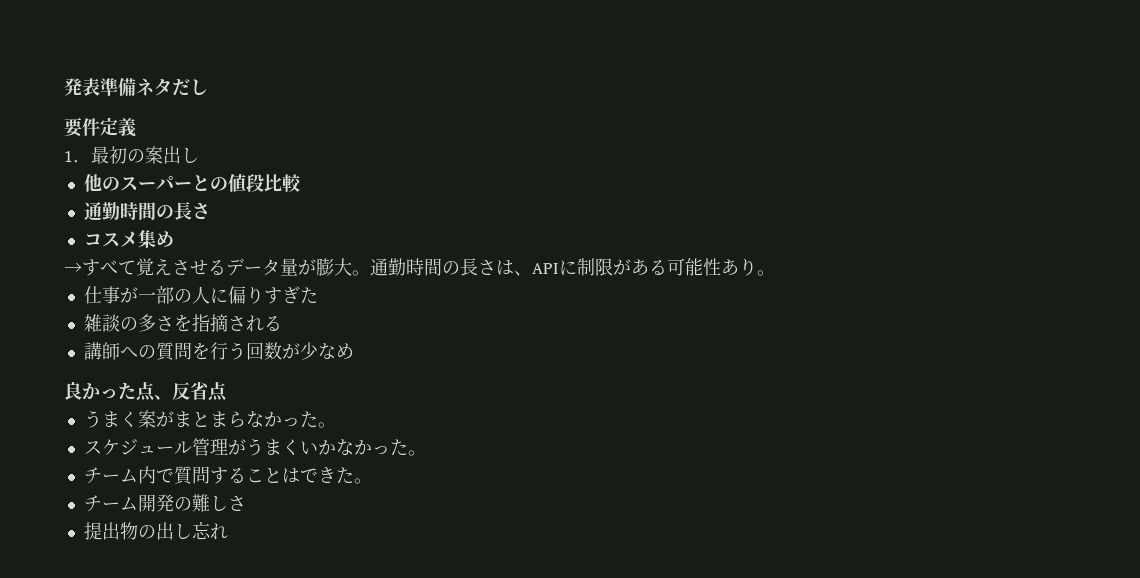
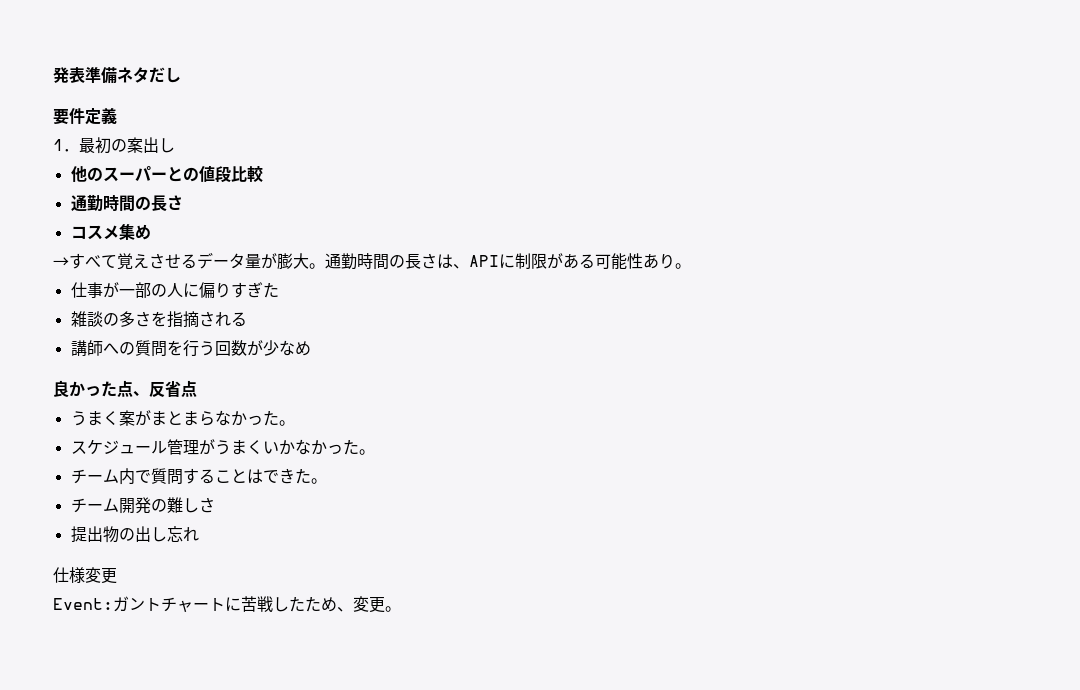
+ 仕様変更
+ Event:ガントチャートに苦戦したため、変更。

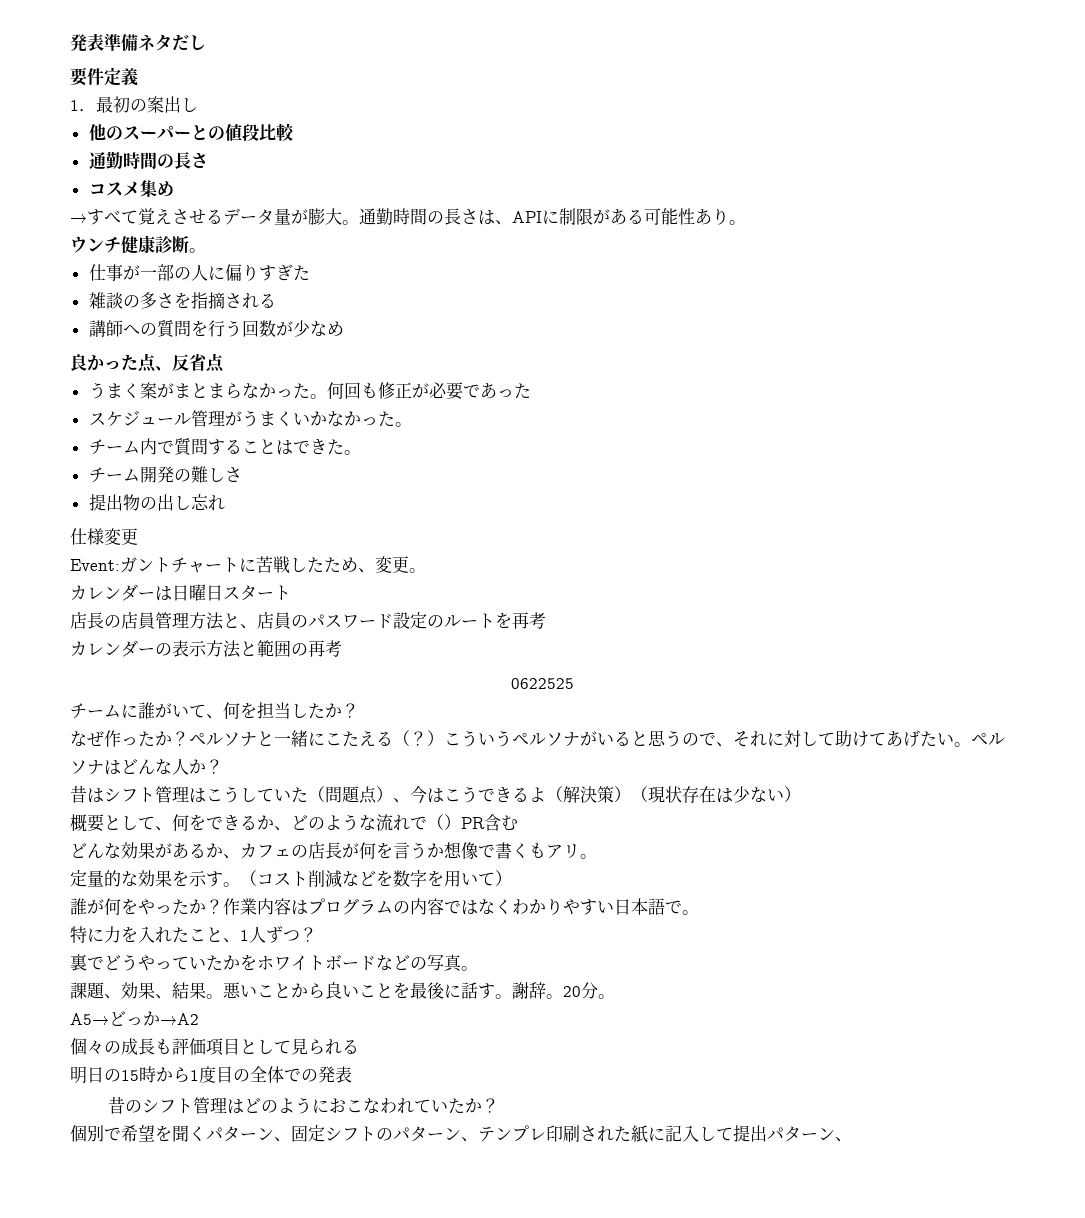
+ ウンチ健康診断。
+ 何回も修正が必要であった
+ カレンダーは日曜日スタート
+ 店長の店員管理方法と、店員のパスワード設定のルートを再考
+ カレンダーの表示方法と範囲の再考
+ 0622525
+ チームに誰がいて、何を担当したか？
+ なぜ作ったか？ペルソナと一緒にこたえる（？）こういうペルソナがいると思うので、それに対して助けてあげたい。ペルソナはどんな人か？
+ 昔はシフト管理はこうしていた（問題点）、今はこうできるよ（解決策）（現状存在は少ない）
+ 概要として、何をできるか、どのような流れで（）PR含む
+ どんな効果があるか、カフェの店長が何を言うか想像で書くもアリ。
+ 定量的な効果を示す。（コスト削減などを数字を用いて）
+ 誰が何をやったか？作業内容はプログラムの内容ではなくわかりやすい日本語で。
+ 特に力を入れたこと、1人ずつ？
+ 裏でどうやっていたかをホワイトボードなどの写真。
+ 課題、効果、結果。悪いことから良いことを最後に話す。謝辞。20分。
+ A5→どっか→A2
+ 個々の成長も評価項目として見られる
+ 明日の15時から1度目の全体での発表
+ 昔のシフト管理はどのようにおこなわれていたか？
+ 個別で希望を聞くパターン、固定シフトのパターン、テンプレ印刷された紙に記入して提出パターン、

